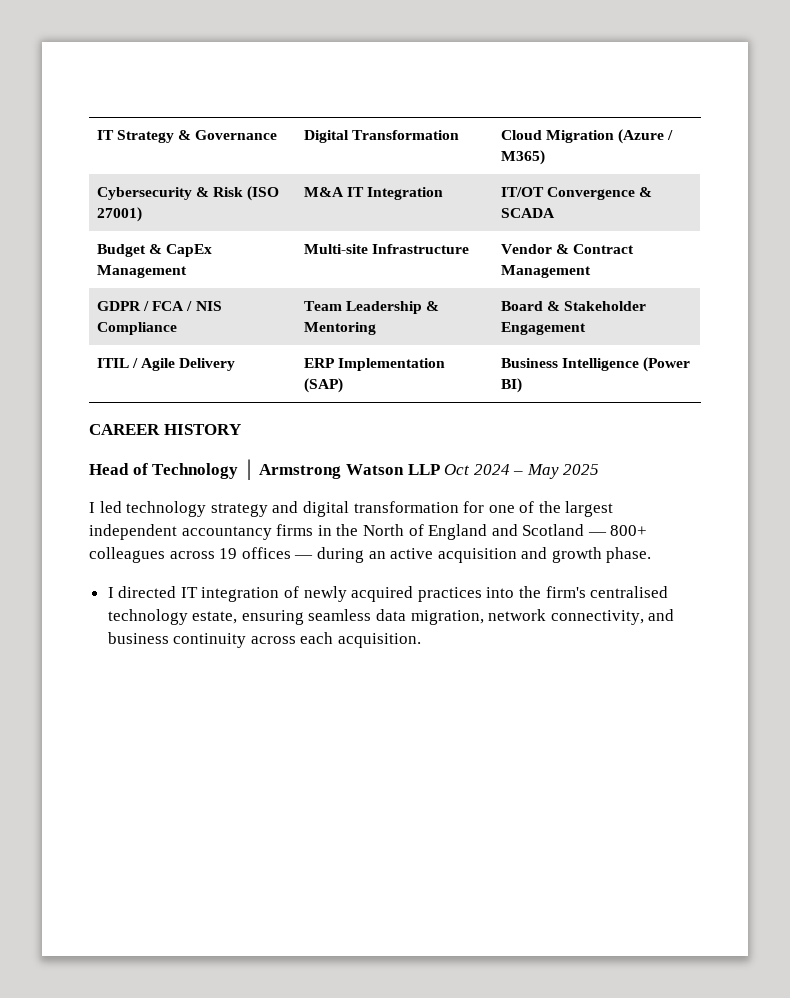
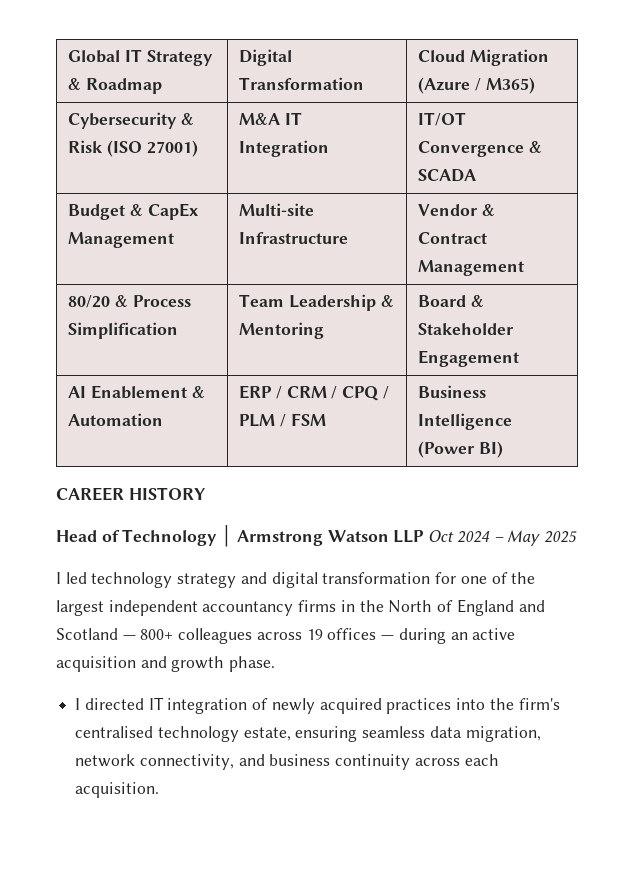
- IT Strategy & Governance | Digital Transformation | Cloud Migration (Azure / M365)
+ Global IT Strategy & Roadmap | Digital Transformation | Cloud Migration (Azure / M365)
- GDPR / FCA / NIS Compliance | Team Leadership & Mentoring | Board & Stakeholder Engagement
+ 80/20 & Process Simplification | Team Leadership & Mentoring | Board & Stakeholder Engagement
- ITIL / Agile Delivery | ERP Implementation (SAP) | Business Intelligence (Power BI)
+ AI Enablement & Automation | ERP / CRM / CPQ / PLM / FSM | Business Intelligence (Power BI)

